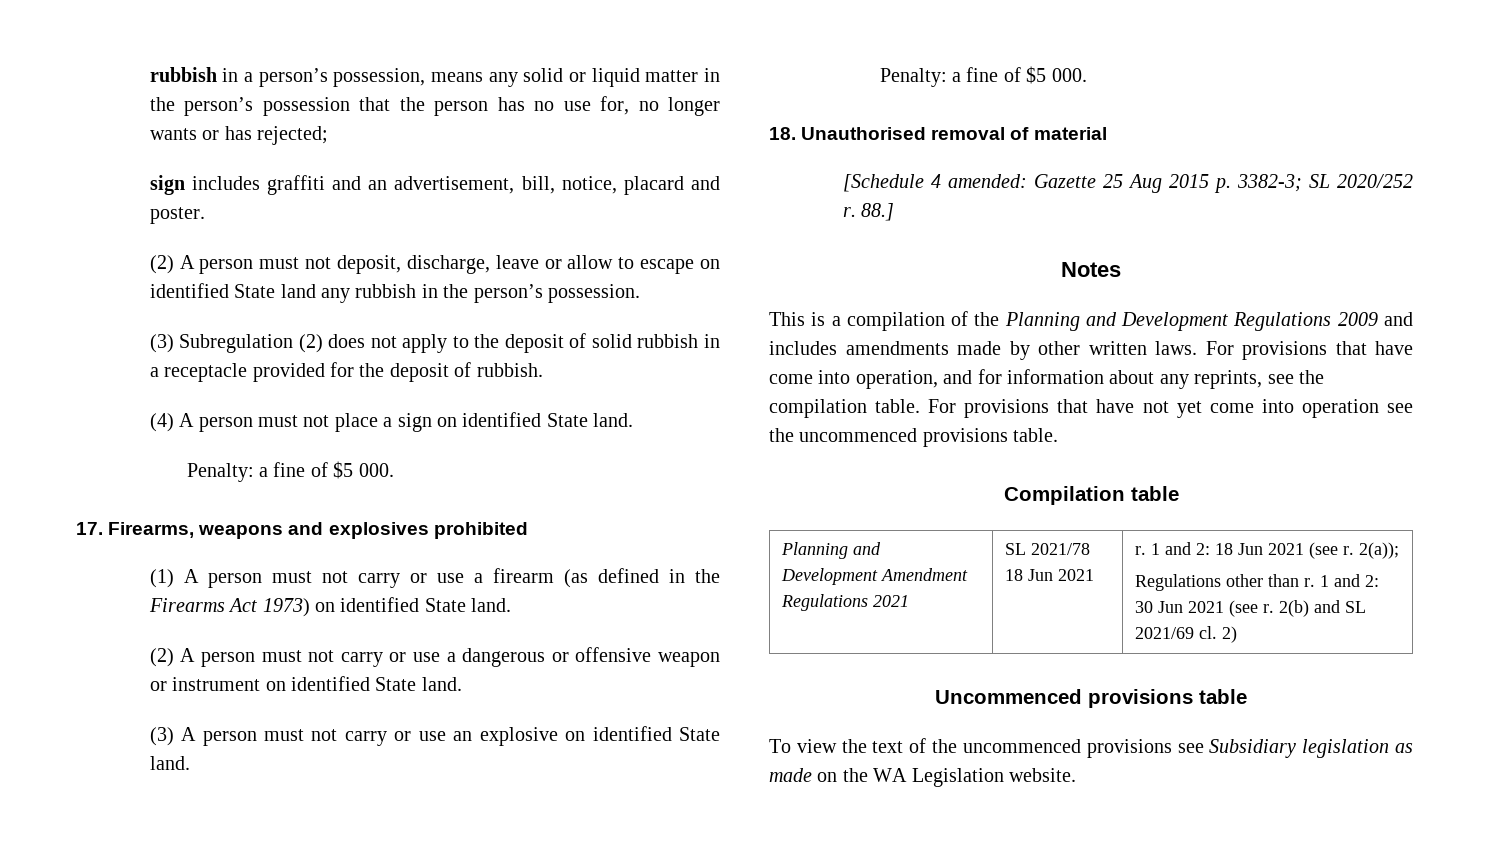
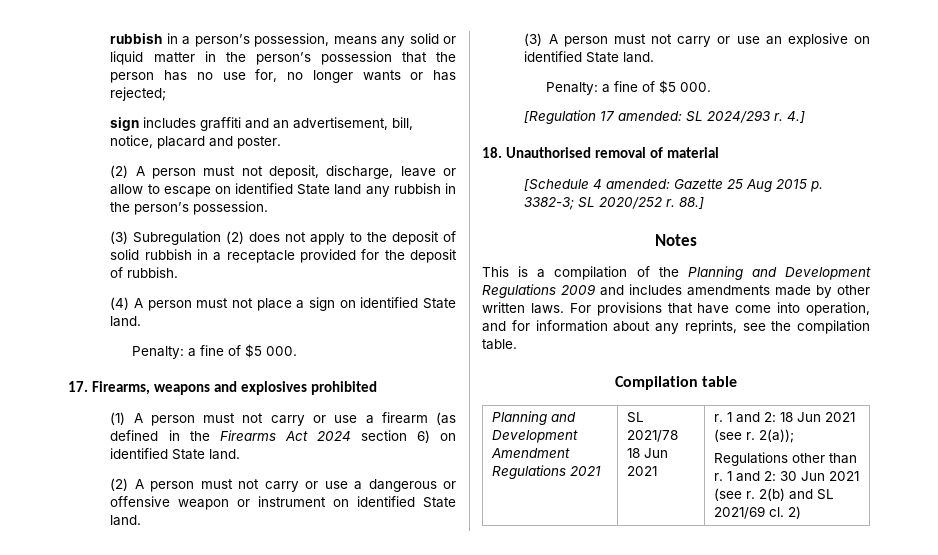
- (1) A person must not carry or use a firearm (as defined in the Firearms Act 1973) on identified State land.
+ (1) A person must not carry or use a firearm (as defined in the Firearms Act 2024 section 6) on identified State land.
+ [Regulation 17 amended: SL 2024/293 r. 4.]
- For provisions that have not yet come into operation see the uncommenced provisions table.
- Uncommenced provisions table
- To view the text of the uncommenced provisions see Subsidiary legislation as made on the WA Legislation website.

